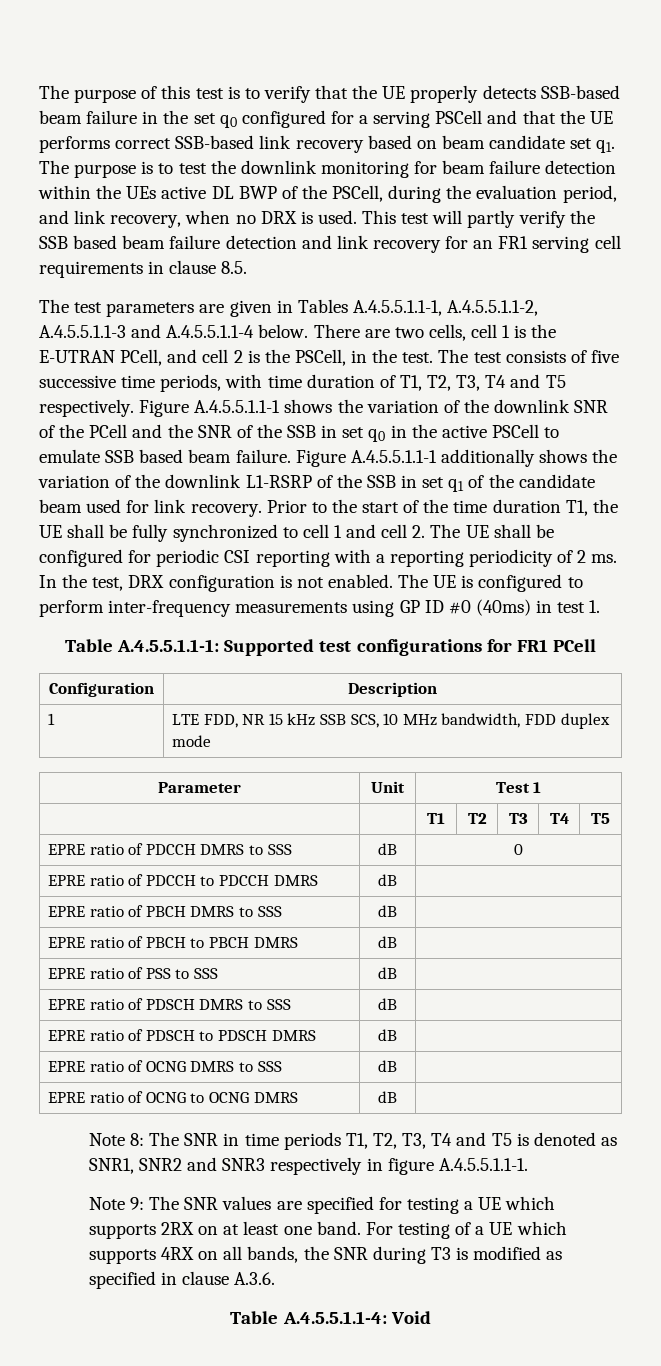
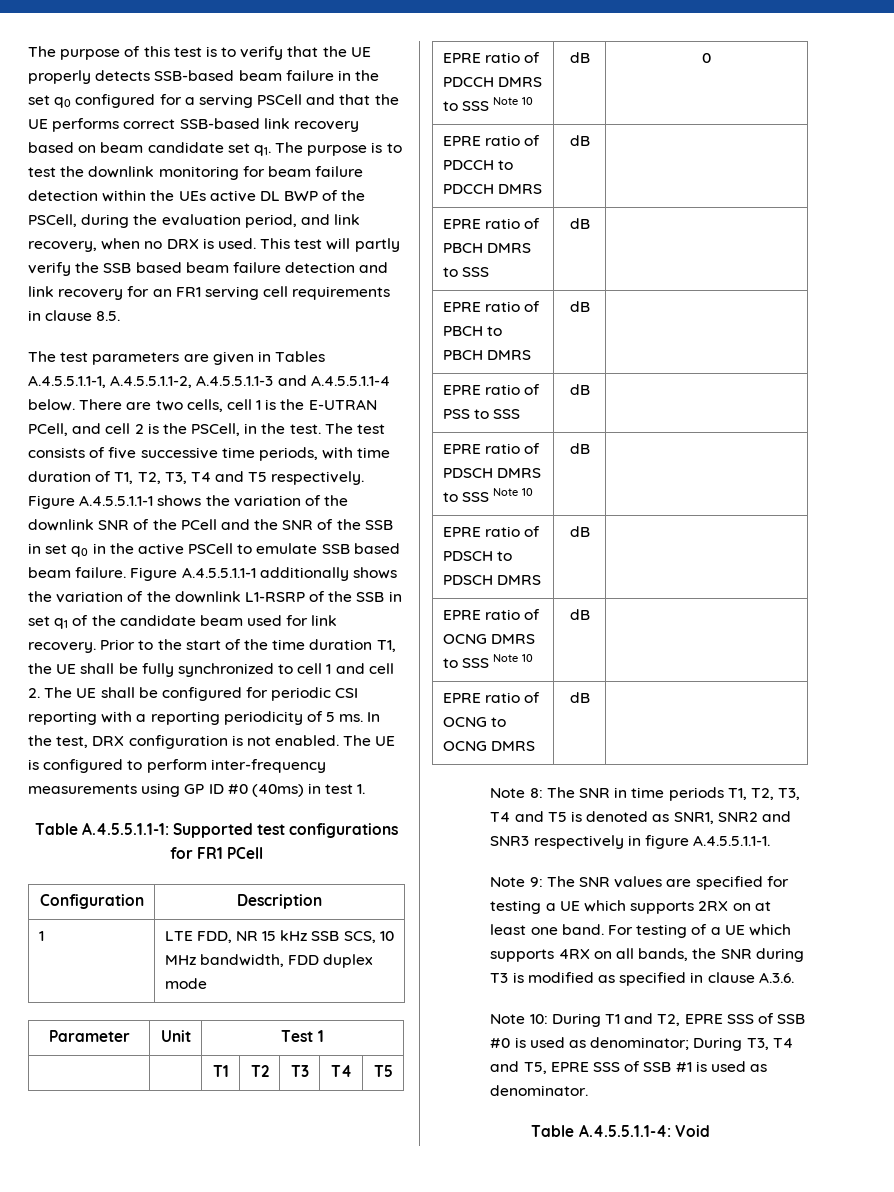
- Prior to the start of the time duration T1, the UE shall be fully synchronized to cell 1 and cell 2. The UE shall be configured for periodic CSI reporting with a reporting periodicity of 2 ms.
+ Prior to the start of the time duration T1, the UE shall be fully synchronized to cell 1 and cell 2. The UE shall be configured for periodic CSI reporting with a reporting periodicity of 5 ms.
- EPRE ratio of PDCCH DMRS to SSS | dB | 0
+ EPRE ratio of PDCCH DMRS to SSS Note 10 | dB | 0
- EPRE ratio of PDSCH DMRS to SSS | dB |
+ EPRE ratio of PDSCH DMRS to SSS Note 10 | dB |
- EPRE ratio of OCNG DMRS to SSS | dB |
+ EPRE ratio of OCNG DMRS to SSS Note 10 | dB |
+ Note 10: During T1 and T2, EPRE SSS of SSB #0 is used as denominator; During T3, T4 and T5, EPRE SSS of SSB #1 is used as denominator.

